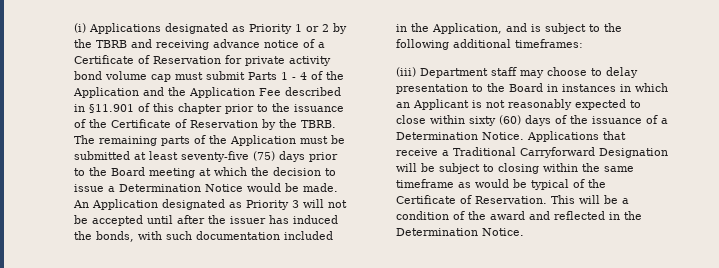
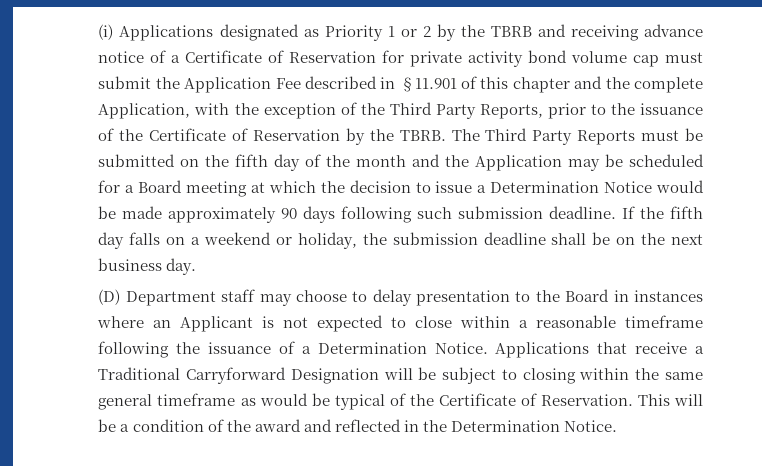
- (i) Applications designated as Priority 1 or 2 by the TBRB and receiving advance notice of a Certificate of Reservation for private activity bond volume cap must submit Parts 1 - 4 of the Application and the Application Fee described in §11.901 of this chapter prior to the issuance of the Certificate of Reservation by the TBRB.
+ (i) Applications designated as Priority 1 or 2 by the TBRB and receiving advance notice of a Certificate of Reservation for private activity bond volume cap must submit the Application Fee described in §11.901 of this chapter and the complete Application, with the exception of the Third Party Reports, prior to the issuance of the Certificate of Reservation by the TBRB.
- The remaining parts of the Application must be submitted at least seventy-five (75) days prior to the Board meeting at which the decision to issue a Determination Notice would be made. An Application designated as Priority 3 will not be accepted until after the issuer has induced the bonds, with such documentation included in the Application, and is subject to the following additional timeframes:
- (iii) Department staff may choose to delay presentation to the Board in instances in which an Applicant is not reasonably expected to close within sixty (60) days of the issuance of a Determination Notice.
+ The Third Party Reports must be submitted on the fifth day of the month and the Application may be scheduled for a Board meeting at which the decision to issue a Determination Notice would be made approximately 90 days following such submission deadline. If the fifth day falls on a weekend or holiday, the submission deadline shall be on the next business day.
+ (D) Department staff may choose to delay presentation to the Board in instances where an Applicant is not expected to close within a reasonable timeframe following the issuance of a Determination Notice.
- Applications that receive a Traditional Carryforward Designation will be subject to closing within the same timeframe as would be typical of the Certificate of Reservation.
+ Applications that receive a Traditional Carryforward Designation will be subject to closing within the same general timeframe as would be typical of the Certificate of Reservation.

